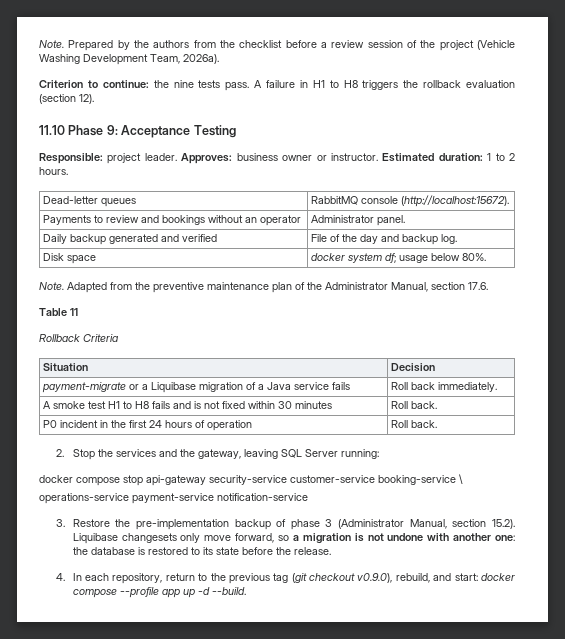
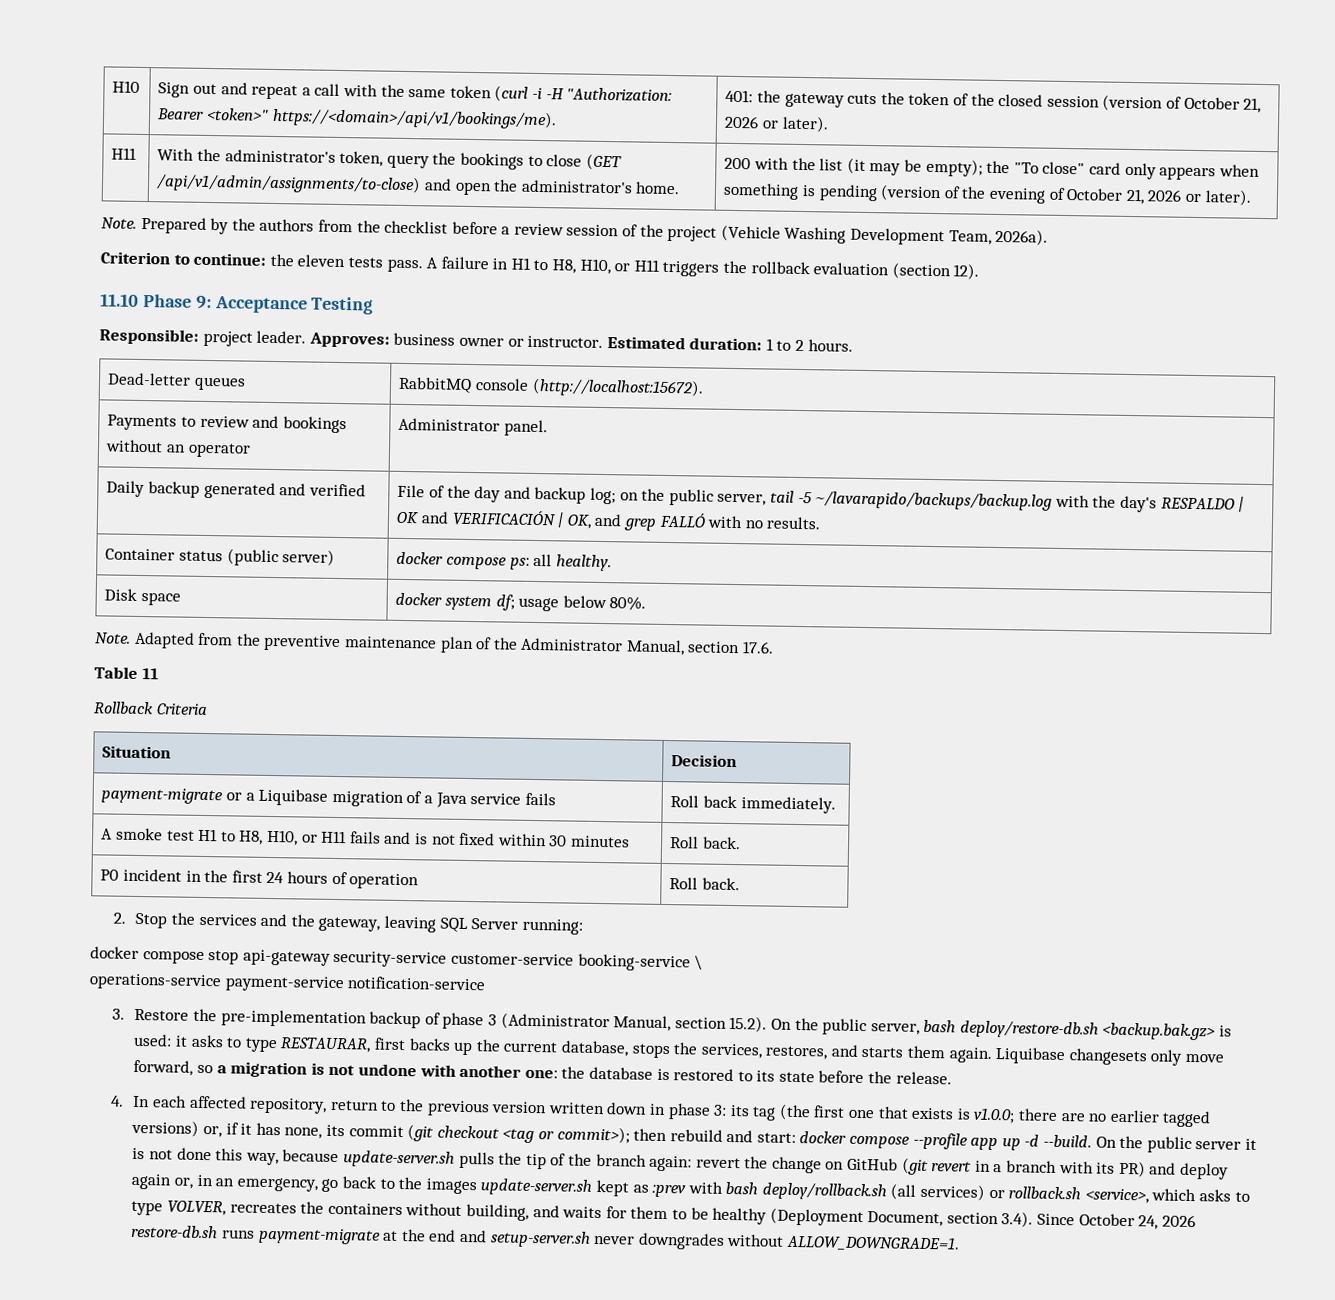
+ H10 | Sign out and repeat a call with the same token (curl -i -H "Authorization: Bearer <token>" https://<domain>/api/v1/bookings/me). | 401: the gateway cuts the token of the closed session (version of October 21, 2026 or later).
+ H11 | With the administrator's token, query the bookings to close (GET /api/v1/admin/assignments/to-close) and open the administrator's home. | 200 with the list (it may be empty); the "To close" card only appears when something is pending (version of the evening of October 21, 2026 or later).
- Criterion to continue: the nine tests pass.
+ Criterion to continue: the eleven tests pass.
- A failure in H1 to H8 triggers the rollback evaluation (section 12).
+ A failure in H1 to H8, H10, or H11 triggers the rollback evaluation (section 12).
- Daily backup generated and verified | File of the day and backup log.
+ Daily backup generated and verified | File of the day and backup log; on the public server, tail -5 ~/lavarapido/backups/backup.log with the day's RESPALDO | OK and VERIFICACIÓN | OK, and grep FALLÓ with no results.
+ Container status (public server) | docker compose ps: all healthy.
- A smoke test H1 to H8 fails and is not fixed within 30 minutes | Roll back.
+ A smoke test H1 to H8, H10, or H11 fails and is not fixed within 30 minutes | Roll back.
- 3. Restore the pre-implementation backup of phase 3 (Administrator Manual, section 15.2). Liquibase changesets only move forward, so a migration is not undone with another one: the database is restored to its state before the release.
+ 3. Restore the pre-implementation backup of phase 3 (Administrator Manual, section 15.2). On the public server, bash deploy/restore-db.sh <backup.bak.gz> is used: it asks to type RESTAURAR, first backs up the current database, stops the services, restores, and starts them again. Liquibase changesets only move forward, so a migration is not undone with another one: the database is restored to its state before the release.
- 4. In each repository, return to the previous tag (git checkout v0.9.0), rebuild, and start: docker compose --profile app up -d --build.
+ 4. In each affected repository, return to the previous version written down in phase 3: its tag (the first one that exists is v1.0.0; there are no earlier tagged versions) or, if it has none, its commit (git checkout <tag or commit>); then rebuild and start: docker compose --profile app up -d --build.
+ On the public server it is not done this way, because update-server.sh pulls the tip of the branch again: revert the change on GitHub (git revert in a branch with its PR) and deploy again or, in an emergency, go back to the images update-server.sh kept as :prev with bash deploy/rollback.sh (all services) or rollback.sh <service>, which asks to type VOLVER, recreates the containers without building, and waits for them to be healthy (Deployment Document, section 3.4). Since October 24, 2026 restore-db.sh runs payment-migrate at the end and setup-server.sh never downgrades without ALLOW_DOWNGRADE=1.

